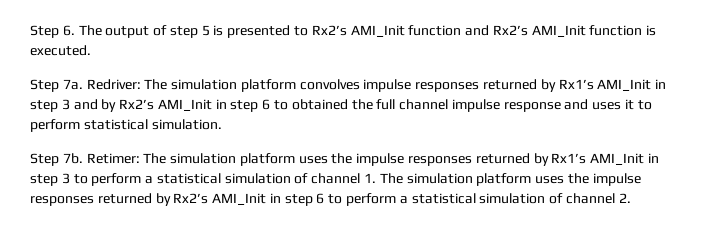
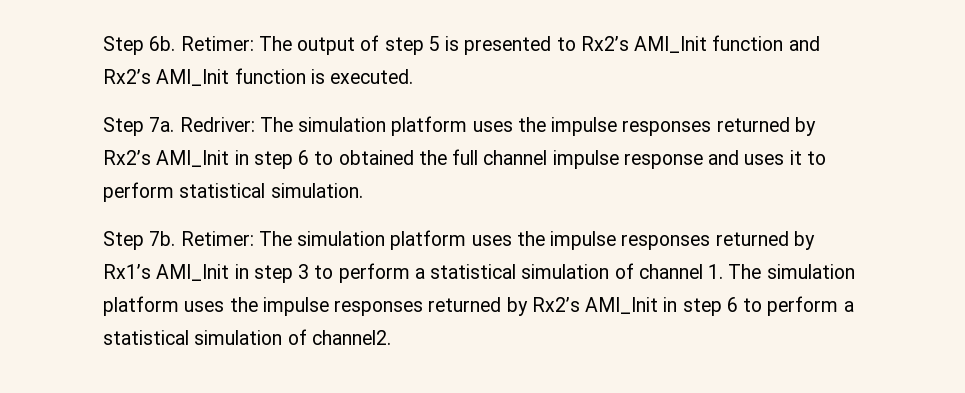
- Step 6. The output of step 5 is presented to Rx2’s AMI_Init function and Rx2’s AMI_Init function is executed.
+ Step 6b. Retimer: The output of step 5 is presented to Rx2’s AMI_Init function and Rx2’s AMI_Init function is executed.
- Redriver: The simulation platform convolves impulse responses returned by Rx1’s AMI_Init in step 3 and by Rx2’s AMI_Init in step 6 to obtained the full channel impulse response and uses it to perform statistical simulation.
+ Redriver: The simulation platform uses the impulse responses returned by Rx2’s AMI_Init in step 6 to obtained the full channel impulse response and uses it to perform statistical simulation.
- Retimer: The simulation platform uses the impulse responses returned by Rx1’s AMI_Init in step 3 to perform a statistical simulation of channel 1. The simulation platform uses the impulse responses returned by Rx2’s AMI_Init in step 6 to perform a statistical simulation of channel 2.
+ Retimer: The simulation platform uses the impulse responses returned by Rx1’s AMI_Init in step 3 to perform a statistical simulation of channel 1. The simulation platform uses the impulse responses returned by Rx2’s AMI_Init in step 6 to perform a statistical simulation of channel2.

